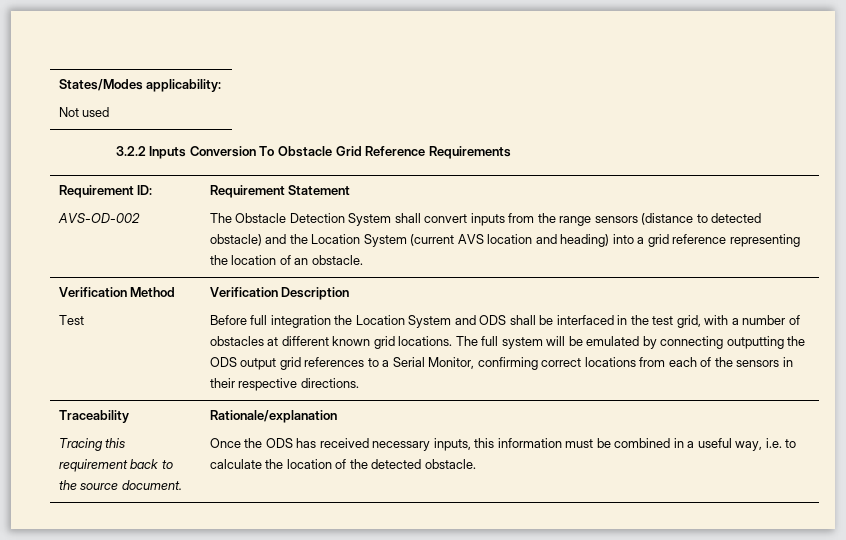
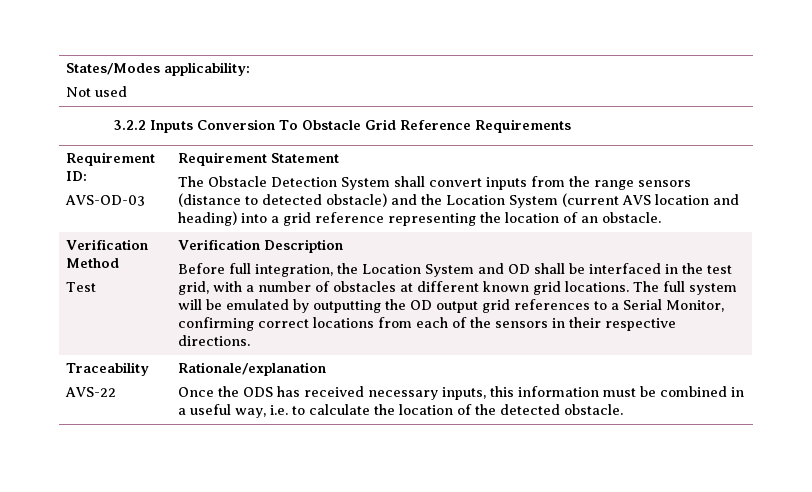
  Requirement ID:
- AVS-OD-002 | Requirement Statement
+ AVS-OD-03 | Requirement Statement
- Before full integration the Location System and ODS shall be interfaced in the test grid, with a number of obstacles at different known grid locations.
+ Before full integration, the Location System and OD shall be interfaced in the test grid, with a number of obstacles at different known grid locations.
- The full system will be emulated by connecting outputting the ODS output grid references to a Serial Monitor, confirming correct locations from each of the sensors in their respective directions.
+ The full system will be emulated by outputting the OD output grid references to a Serial Monitor, confirming correct locations from each of the sensors in their respective directions.
  Traceability
- Tracing this requirement back to the source document. | Rationale/explanation
+ AVS-22 | Rationale/explanation

